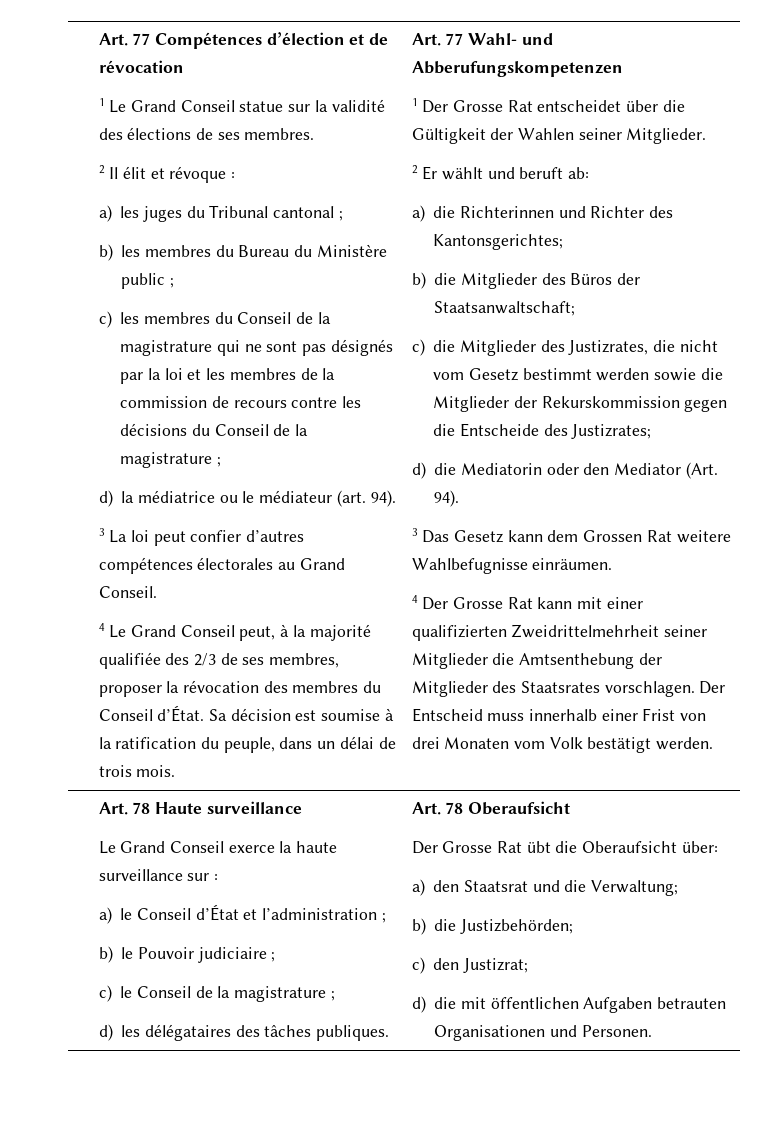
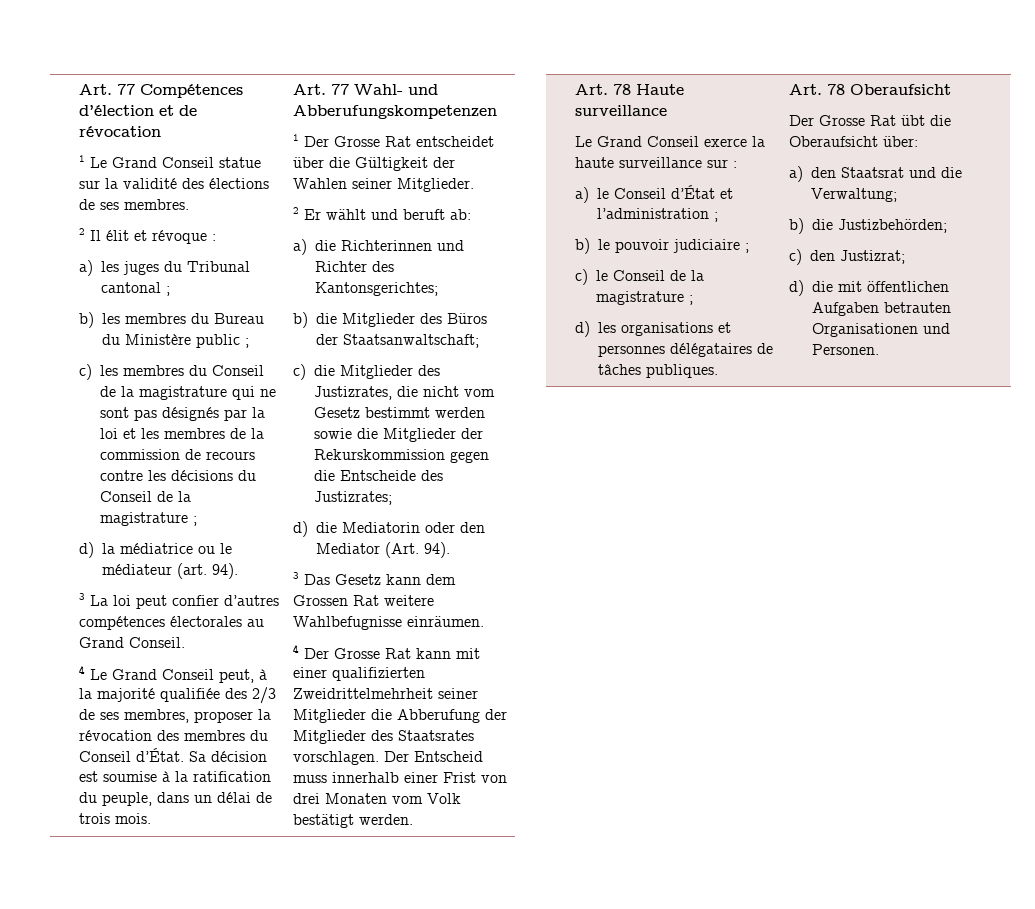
- 4 Der Grosse Rat kann mit einer qualifizierten Zweidrittelmehrheit seiner Mitglieder die Amtsenthebung der Mitglieder des Staatsrates vorschlagen.
+ 4 Der Grosse Rat kann mit einer qualifizierten Zweidrittelmehrheit seiner Mitglieder die Abberufung der Mitglieder des Staatsrates vorschlagen.
- b) le Pouvoir judiciaire ;
+ b) le pouvoir judiciaire ;
- d) les délégataires des tâches publiques.
+ d) les organisations et personnes délégataires de tâches publiques.

